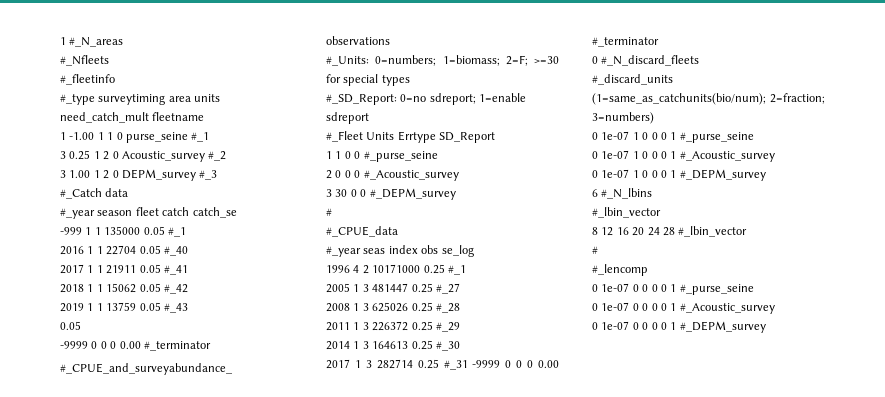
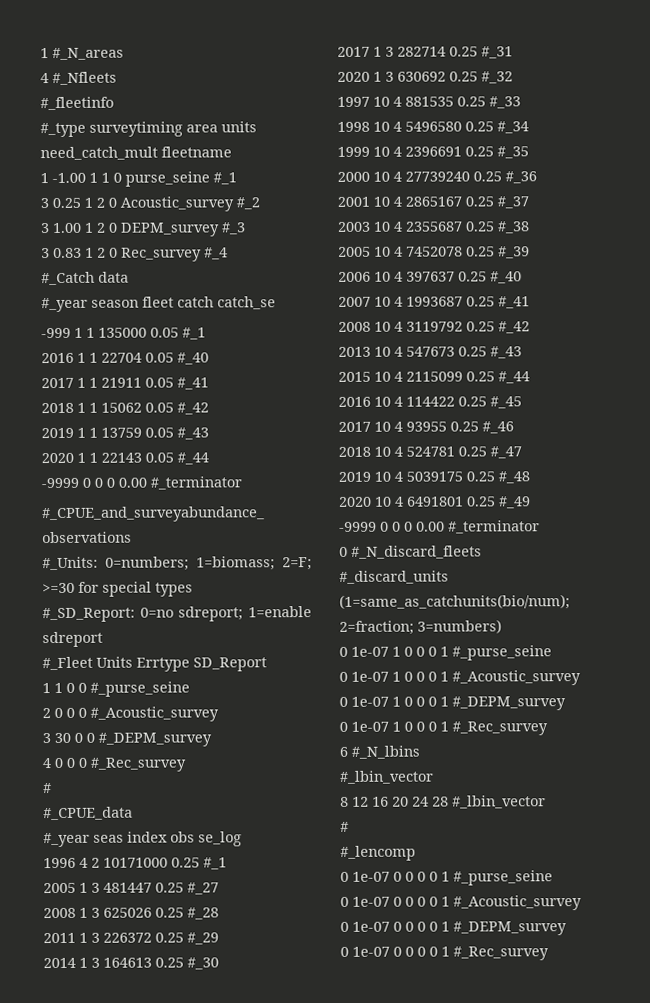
- #_Nfleets
+ 4 #_Nfleets
+ 3 0.83 1 2 0 Rec_survey #_4
  2019 1 1 13759 0.05 #_43
- 0.05
+ 2020 1 1 22143 0.05 #_44
+ 4 0 0 0 #_Rec_survey
- 2017 1 3 282714 0.25 #_31 -9999 0 0 0 0.00 #_terminator
+ 2017 1 3 282714 0.25 #_31
+ 2020 1 3 630692 0.25 #_32
+ 1997 10 4 881535 0.25 #_33
+ 1998 10 4 5496580 0.25 #_34
+ 1999 10 4 2396691 0.25 #_35
+ 2000 10 4 27739240 0.25 #_36
+ 2001 10 4 2865167 0.25 #_37
+ 2003 10 4 2355687 0.25 #_38
+ 2005 10 4 7452078 0.25 #_39
+ 2006 10 4 397637 0.25 #_40
+ 2007 10 4 1993687 0.25 #_41
+ 2008 10 4 3119792 0.25 #_42
+ 2013 10 4 547673 0.25 #_43
+ 2015 10 4 2115099 0.25 #_44
+ 2016 10 4 114422 0.25 #_45
+ 2017 10 4 93955 0.25 #_46
+ 2018 10 4 524781 0.25 #_47
+ 2019 10 4 5039175 0.25 #_48
+ 2020 10 4 6491801 0.25 #_49
+ -9999 0 0 0 0.00 #_terminator
+ 0 1e-07 1 0 0 0 1 #_Rec_survey
+ 0 1e-07 0 0 0 0 1 #_Rec_survey

